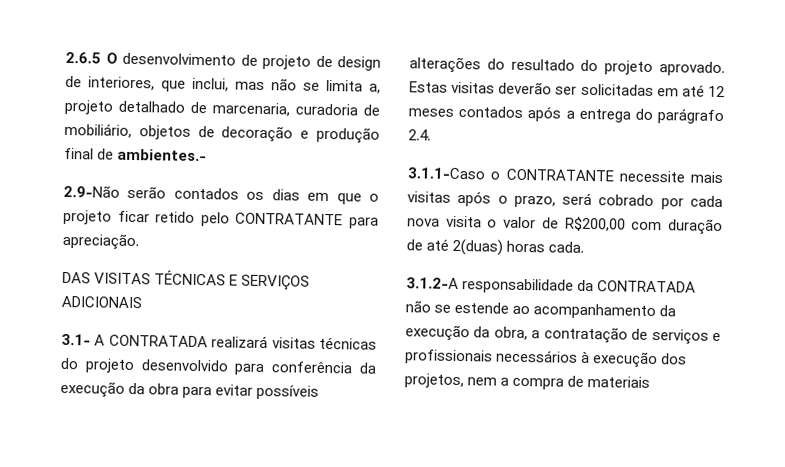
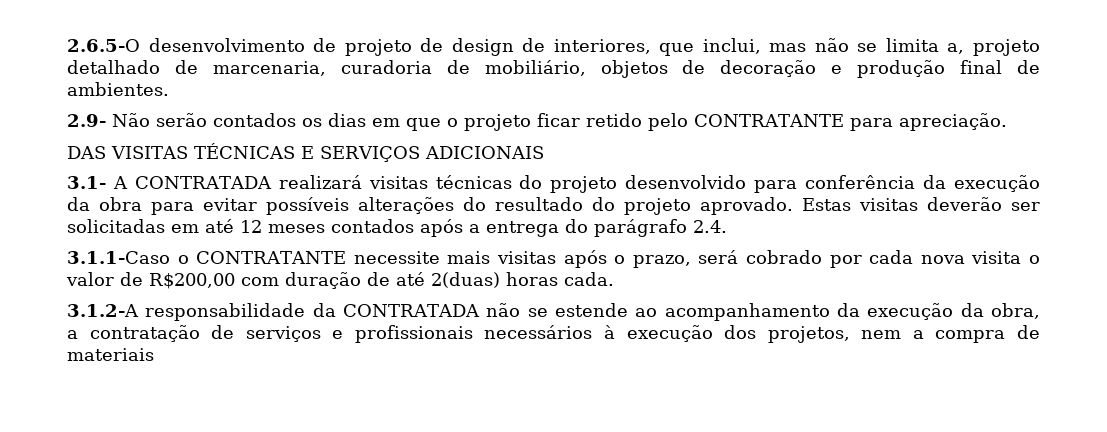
- 2.6.5 O desenvolvimento de projeto de design de interiores, que inclui, mas não se limita a, projeto detalhado de marcenaria, curadoria de mobiliário, objetos de decoração e produção final de ambientes.-
- 2.9-Não serão contados os dias em que o projeto ficar retido pelo CONTRATANTE para apreciação.
+ 2.6.5-O desenvolvimento de projeto de design de interiores, que inclui, mas não se limita a, projeto detalhado de marcenaria, curadoria de mobiliário, objetos de decoração e produção final de ambientes.
+ 2.9- Não serão contados os dias em que o projeto ficar retido pelo CONTRATANTE para apreciação.

